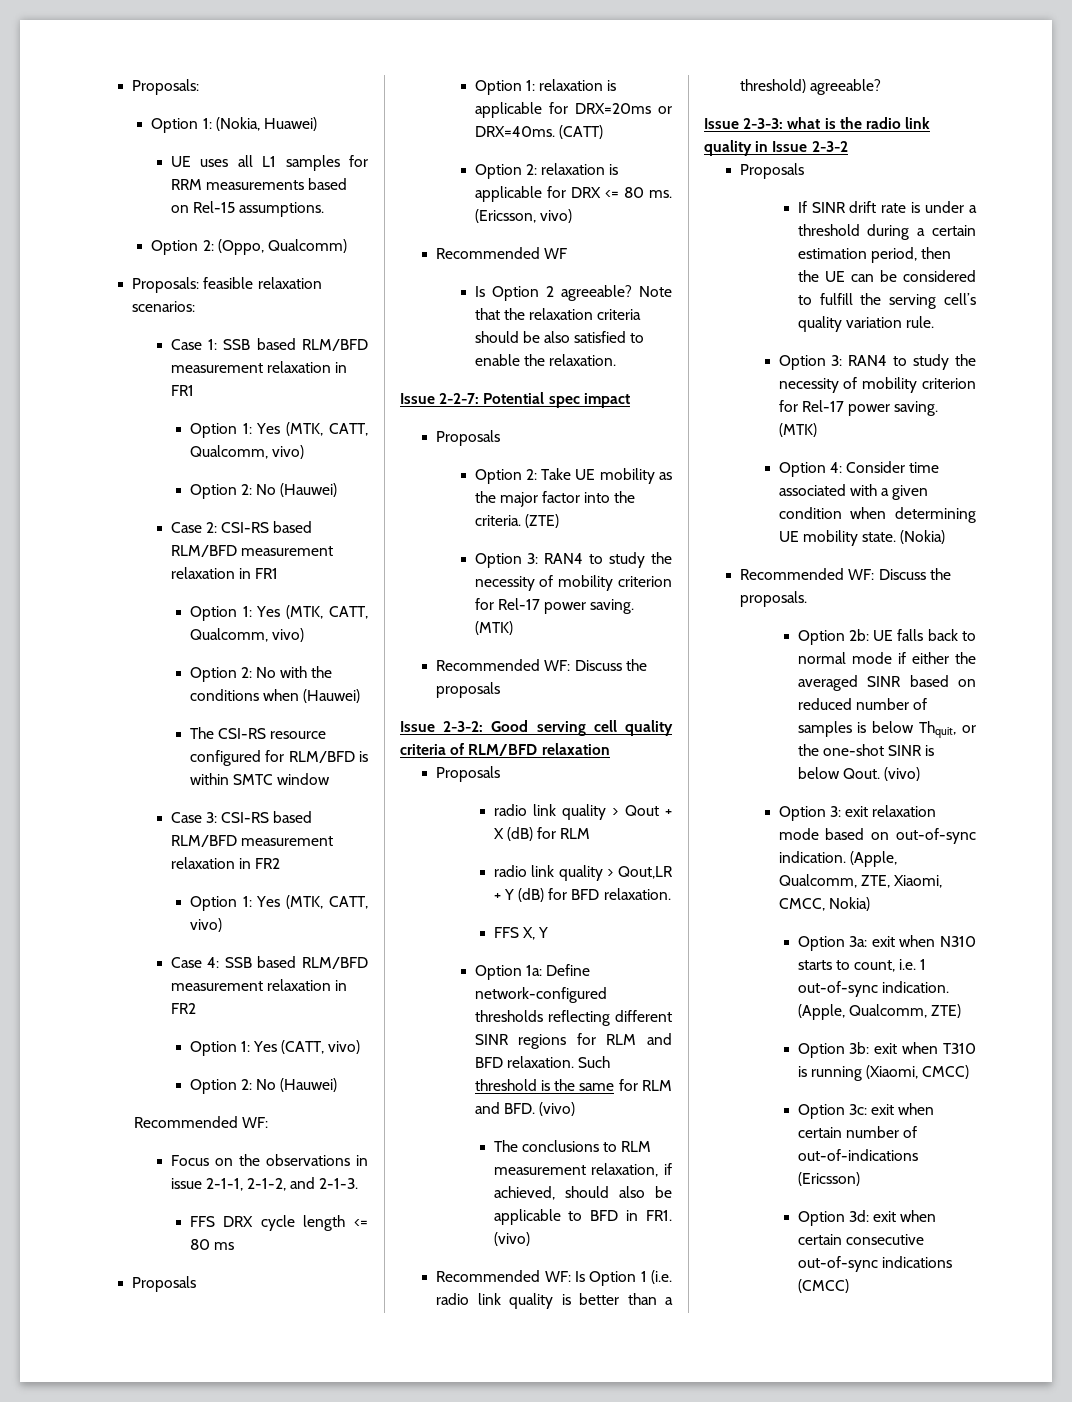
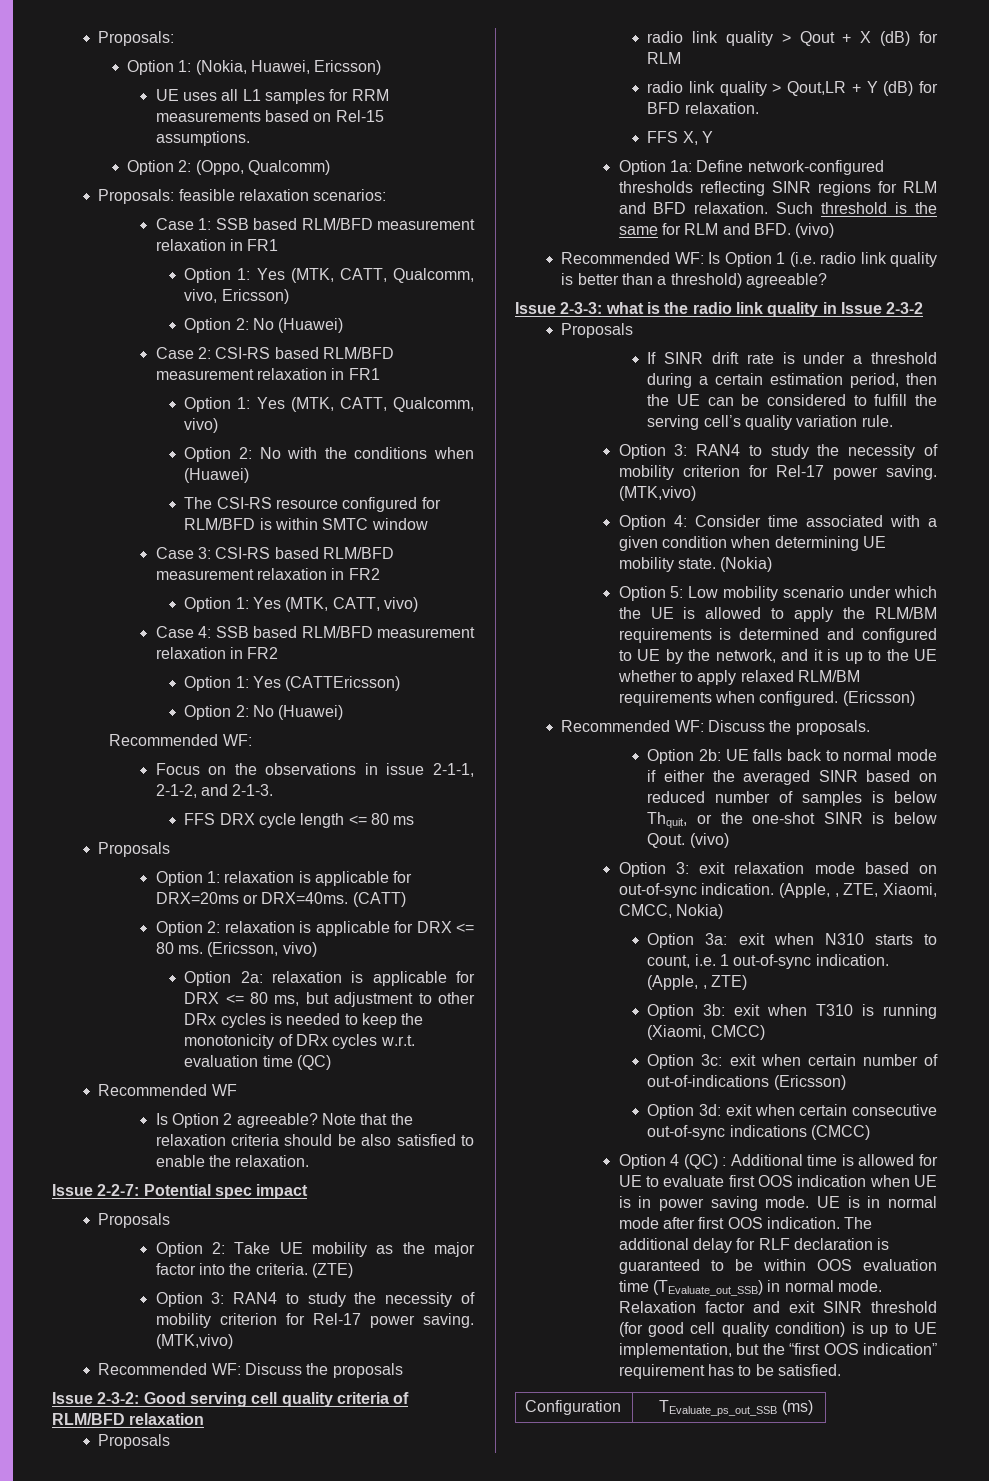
- Option 1: (Nokia, Huawei)
+ Option 1: (Nokia, Huawei, Ericsson)
  Case 1: SSB based RLM/BFD measurement relaxation in FR1
- Option 1: Yes (MTK, CATT, Qualcomm, vivo)
- Option 2: No (Hauwei)
+ Option 1: Yes (MTK, CATT, Qualcomm, vivo, Ericsson)
+ Option 2: No (Huawei)
- Option 2: No with the conditions when (Hauwei)
+ Option 2: No with the conditions when (Huawei)
- Option 1: Yes (CATT, vivo)
- Option 2: No (Hauwei)
+ Option 1: Yes (CATTEricsson)
+ Option 2: No (Huawei)
+ Option 2a: relaxation is applicable for DRX <= 80 ms, but adjustment to other DRx cycles is needed to keep the monotonicity of DRx cycles w.r.t. evaluation time (QC)
  (ZTE)
- Option 3: RAN4 to study the necessity of mobility criterion for Rel-17 power saving. (MTK)
+ Option 3: RAN4 to study the necessity of mobility criterion for Rel-17 power saving. (MTK,vivo)
- Option 1a: Define network-configured thresholds reflecting different SINR regions for RLM and BFD relaxation.
+ Option 1a: Define network-configured thresholds reflecting SINR regions for RLM and BFD relaxation.
- The conclusions to RLM measurement relaxation, if achieved, should also be applicable to BFD in FR1. (vivo)
  If SINR drift rate is under a threshold during a certain estimation period, then the UE can be considered to fulfill the serving cell’s quality variation rule.
- Option 3: RAN4 to study the necessity of mobility criterion for Rel-17 power saving. (MTK)
+ Option 3: RAN4 to study the necessity of mobility criterion for Rel-17 power saving. (MTK,vivo)
+ Option 5: Low mobility scenario under which the UE is allowed to apply the RLM/BM requirements is determined and configured to UE by the network, and it is up to the UE whether to apply relaxed RLM/BM requirements when configured. (Ericsson)
- (Apple, Qualcomm, ZTE, Xiaomi, CMCC, Nokia)
+ (Apple, , ZTE, Xiaomi, CMCC, Nokia)
- (Apple, Qualcomm, ZTE)
+ (Apple, , ZTE)
+ Option 4 (QC) : Additional time is allowed for UE to evaluate first OOS indication when UE is in power saving mode. UE is in normal mode after first OOS indication. The additional delay for RLF declaration is guaranteed to be within OOS evaluation time (TEvaluate_out_SSB) in normal mode. Relaxation factor and exit SINR threshold (for good cell quality condition) is up to UE implementation, but the “first OOS indication” requirement has to be satisfied.
+ Configuration | TEvaluate_ps_out_SSB (ms)

